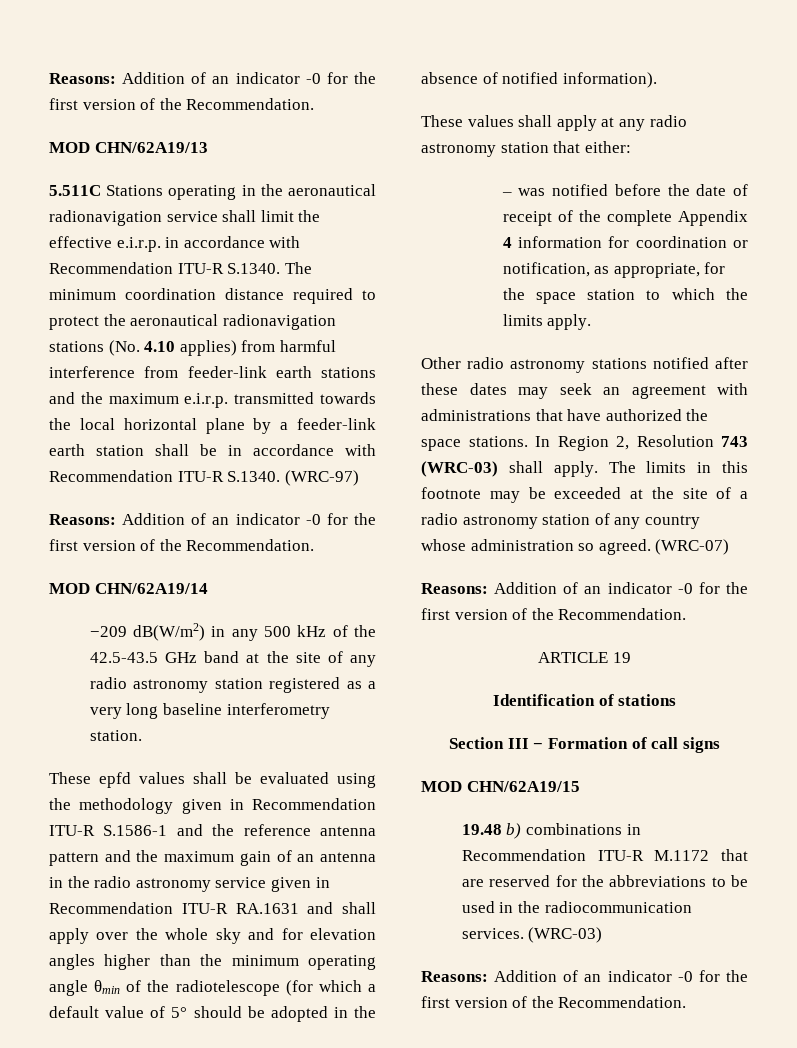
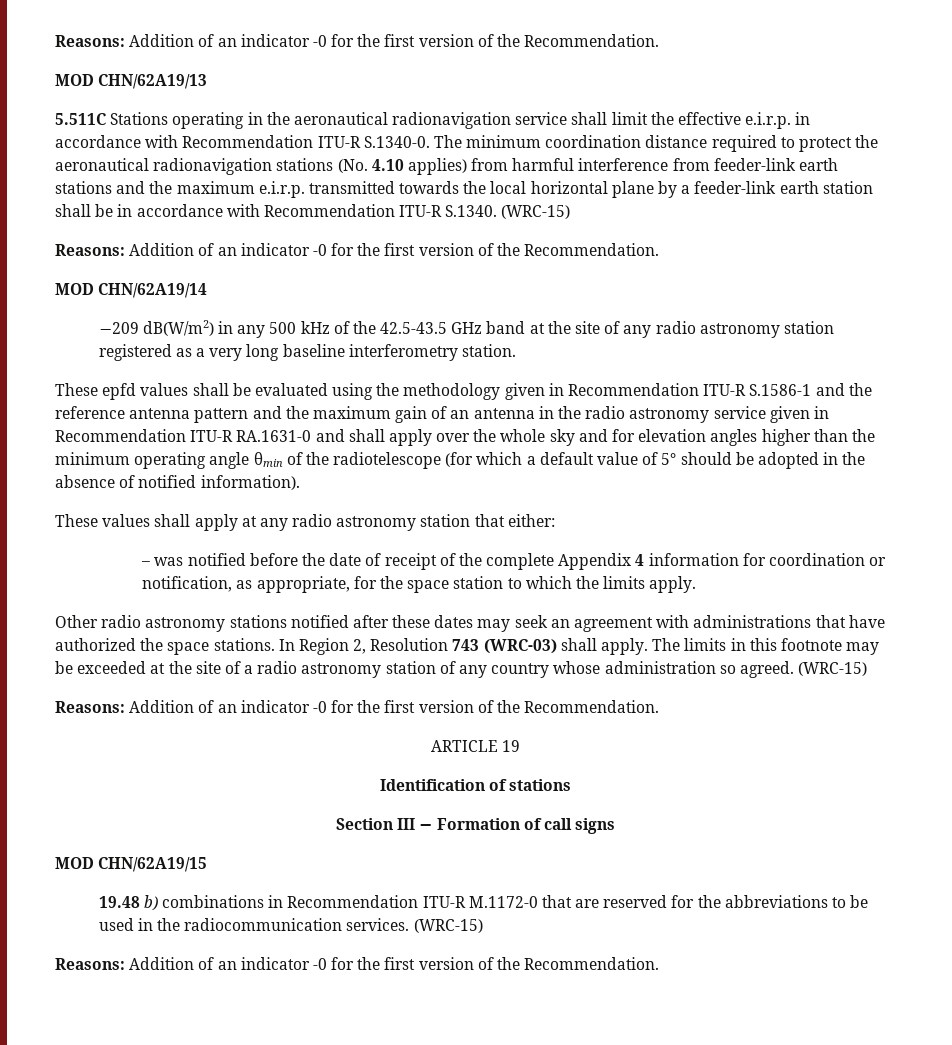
- 5.511C Stations operating in the aeronautical radionavigation service shall limit the effective e.i.r.p. in accordance with Recommendation ITU-R S.1340. The minimum coordination distance required to protect the aeronautical radionavigation stations (No. 4.10 applies) from harmful interference from feeder-link earth stations and the maximum e.i.r.p. transmitted towards the local horizontal plane by a feeder-link earth station shall be in accordance with Recommendation ITU-R S.1340. (WRC-97)
+ 5.511C Stations operating in the aeronautical radionavigation service shall limit the effective e.i.r.p. in accordance with Recommendation ITU-R S.1340-0. The minimum coordination distance required to protect the aeronautical radionavigation stations (No. 4.10 applies) from harmful interference from feeder-link earth stations and the maximum e.i.r.p. transmitted towards the local horizontal plane by a feeder-link earth station shall be in accordance with Recommendation ITU-R S.1340. (WRC-15)
- These epfd values shall be evaluated using the methodology given in Recommendation ITU-R S.1586-1 and the reference antenna pattern and the maximum gain of an antenna in the radio astronomy service given in Recommendation ITU-R RA.1631 and shall apply over the whole sky and for elevation angles higher than the minimum operating angle θmin of the radiotelescope (for which a default value of 5° should be adopted in the absence of notified information).
+ These epfd values shall be evaluated using the methodology given in Recommendation ITU-R S.1586-1 and the reference antenna pattern and the maximum gain of an antenna in the radio astronomy service given in Recommendation ITU-R RA.1631-0 and shall apply over the whole sky and for elevation angles higher than the minimum operating angle θmin of the radiotelescope (for which a default value of 5° should be adopted in the absence of notified information).
- The limits in this footnote may be exceeded at the site of a radio astronomy station of any country whose administration so agreed. (WRC-07)
+ The limits in this footnote may be exceeded at the site of a radio astronomy station of any country whose administration so agreed. (WRC-15)
- 19.48 b) combinations in Recommendation ITU-R M.1172 that are reserved for the abbreviations to be used in the radiocommunication services. (WRC-03)
+ 19.48 b) combinations in Recommendation ITU-R M.1172-0 that are reserved for the abbreviations to be used in the radiocommunication services. (WRC-15)

